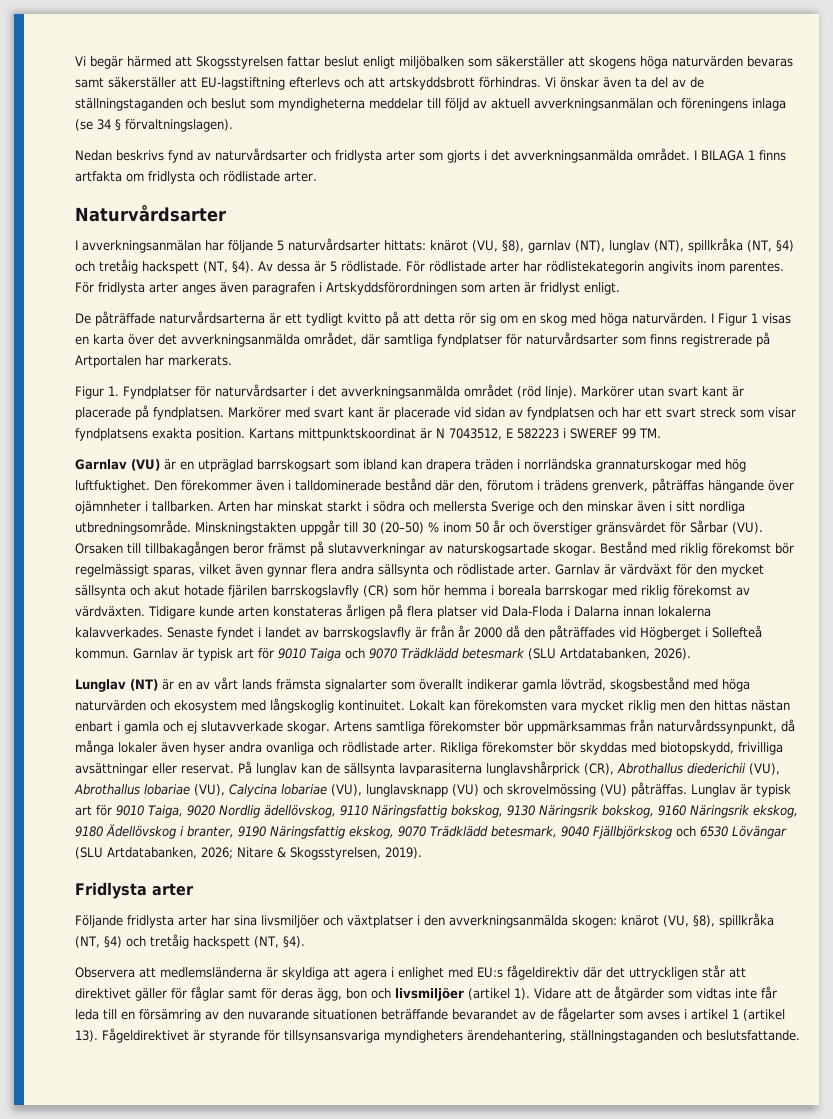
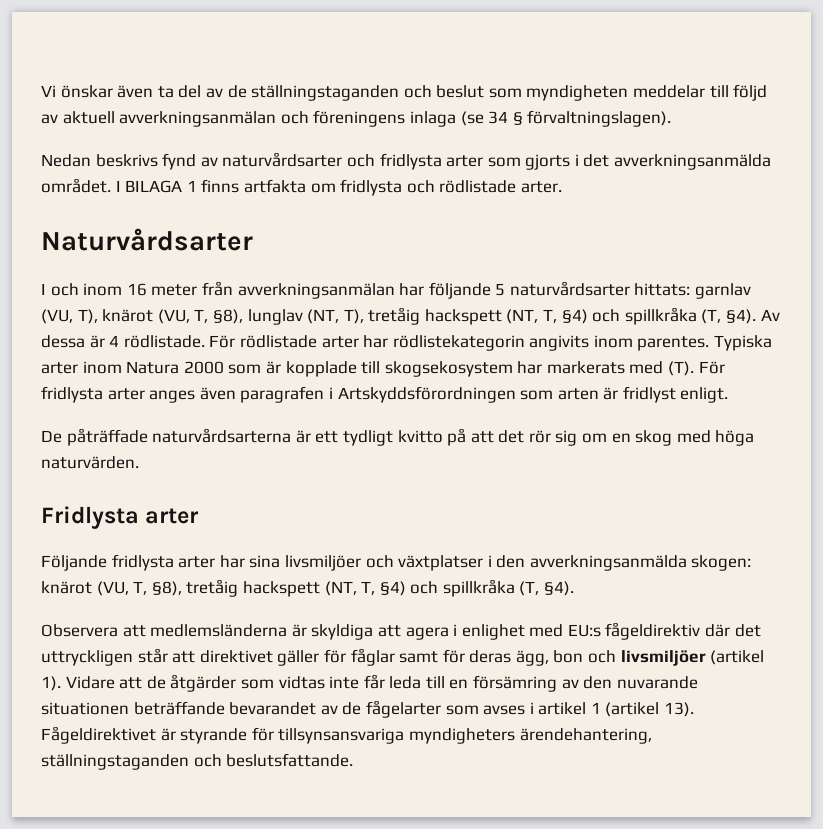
- Vi begär härmed att Skogsstyrelsen fattar beslut enligt miljöbalken som säkerställer att skogens höga naturvärden bevaras samt säkerställer att EU-lagstiftning efterlevs och att artskyddsbrott förhindras. Vi önskar även ta del av de ställningstaganden och beslut som myndigheterna meddelar till följd av aktuell avverkningsanmälan och föreningens inlaga (se 34 § förvaltningslagen).
+ Vi önskar även ta del av de ställningstaganden och beslut som myndigheten meddelar till följd av aktuell avverkningsanmälan och föreningens inlaga (se 34 § förvaltningslagen).
- I avverkningsanmälan har följande 5 naturvårdsarter hittats: knärot (VU, §8), garnlav (NT), lunglav (NT), spillkråka (NT, §4) och tretåig hackspett (NT, §4).
+ I och inom 16 meter från avverkningsanmälan har följande 5 naturvårdsarter hittats: garnlav (VU, T), knärot (VU, T, §8), lunglav (NT, T), tretåig hackspett (NT, T, §4) och spillkråka (T, §4).
- Av dessa är 5 rödlistade.
+ Av dessa är 4 rödlistade.
- För fridlysta arter anges även paragrafen i Artskyddsförordningen som arten är fridlyst enligt.
+ Typiska arter inom Natura 2000 som är kopplade till skogsekosystem har markerats med (T). För fridlysta arter anges även paragrafen i Artskyddsförordningen som arten är fridlyst enligt.
- De påträffade naturvårdsarterna är ett tydligt kvitto på att detta rör sig om en skog med höga naturvärden. I Figur 1 visas en karta över det avverkningsanmälda området, där samtliga fyndplatser för naturvårdsarter som finns registrerade på Artportalen har markerats.
- Figur 1. Fyndplatser för naturvårdsarter i det avverkningsanmälda området (röd linje). Markörer utan svart kant är placerade på fyndplatsen. Markörer med svart kant är placerade vid sidan av fyndplatsen och har ett svart streck som visar fyndplatsens exakta position. Kartans mittpunktskoordinat är N 7043512, E 582223 i SWEREF 99 TM.
- Garnlav (VU) är en utpräglad barrskogsart som ibland kan drapera träden i norrländska grannaturskogar med hög luftfuktighet. Den förekommer även i talldominerade bestånd där den, förutom i trädens grenverk, påträffas hängande över ojämnheter i tallbarken. Arten har minskat starkt i södra och mellersta Sverige och den minskar även i sitt nordliga utbredningsområde. Minskningstakten uppgår till 30 (20–50) % inom 50 år och överstiger gränsvärdet för Sårbar (VU). Orsaken till tillbakagången beror främst på slutavverkningar av naturskogsartade skogar. Bestånd med riklig förekomst bör regelmässigt sparas, vilket även gynnar flera andra sällsynta och rödlistade arter. Garnlav är värdväxt för den mycket sällsynta och akut hotade fjärilen barrskogslavfly (CR) som hör hemma i boreala barrskogar med riklig förekomst av värdväxten. Tidigare kunde arten konstateras årligen på flera platser vid Dala-Floda i Dalarna innan lokalerna kalavverkades. Senaste fyndet i landet av barrskogslavfly är från år 2000 då den påträffades vid Högberget i Sollefteå kommun. Garnlav är typisk art för 9010 Taiga och 9070 Trädklädd betesmark (SLU Artdatabanken, 2026).
- Lunglav (NT) är en av vårt lands främsta signalarter som överallt indikerar gamla lövträd, skogsbestånd med höga naturvärden och ekosystem med långskoglig kontinuitet. Lokalt kan förekomsten vara mycket riklig men den hittas nästan enbart i gamla och ej slutavverkade skogar. Artens samtliga förekomster bör uppmärksammas från naturvårdssynpunkt, då många lokaler även hyser andra ovanliga och rödlistade arter. Rikliga förekomster bör skyddas med biotopskydd, frivilliga avsättningar eller reservat. På lunglav kan de sällsynta lavparasiterna lunglavshårprick (CR), Abrothallus diederichii (VU), Abrothallus lobariae (VU), Calycina lobariae (VU), lunglavsknapp (VU) och skrovelmössing (VU) påträffas. Lunglav är typisk art för 9010 Taiga, 9020 Nordlig ädellövskog, 9110 Näringsfattig bokskog, 9130 Näringsrik bokskog, 9160 Näringsrik ekskog, 9180 Ädellövskog i branter, 9190 Näringsfattig ekskog, 9070 Trädklädd betesmark, 9040 Fjällbjörkskog och 6530 Lövängar (SLU Artdatabanken, 2026; Nitare & Skogsstyrelsen, 2019).
+ De påträffade naturvårdsarterna är ett tydligt kvitto på att det rör sig om en skog med höga naturvärden.
- Följande fridlysta arter har sina livsmiljöer och växtplatser i den avverkningsanmälda skogen: knärot (VU, §8), spillkråka (NT, §4) och tretåig hackspett (NT, §4).
+ Följande fridlysta arter har sina livsmiljöer och växtplatser i den avverkningsanmälda skogen: knärot (VU, T, §8), tretåig hackspett (NT, T, §4) och spillkråka (T, §4).

